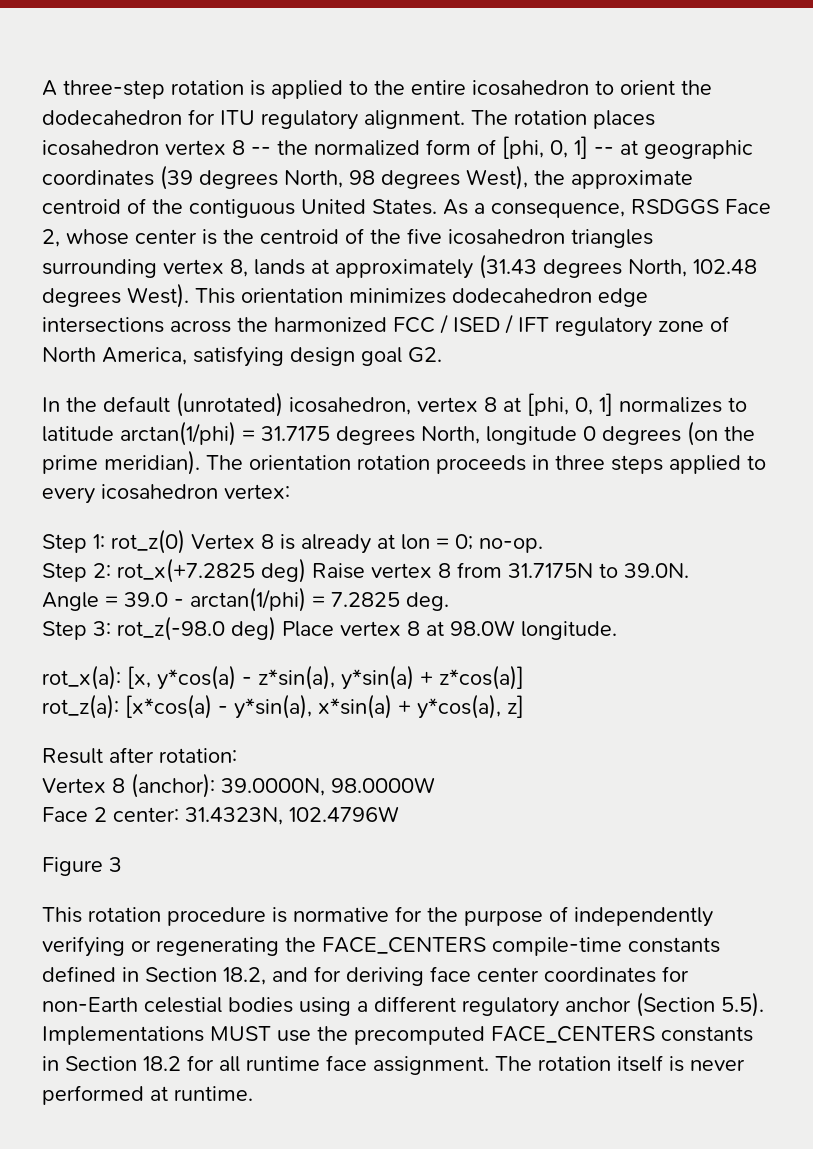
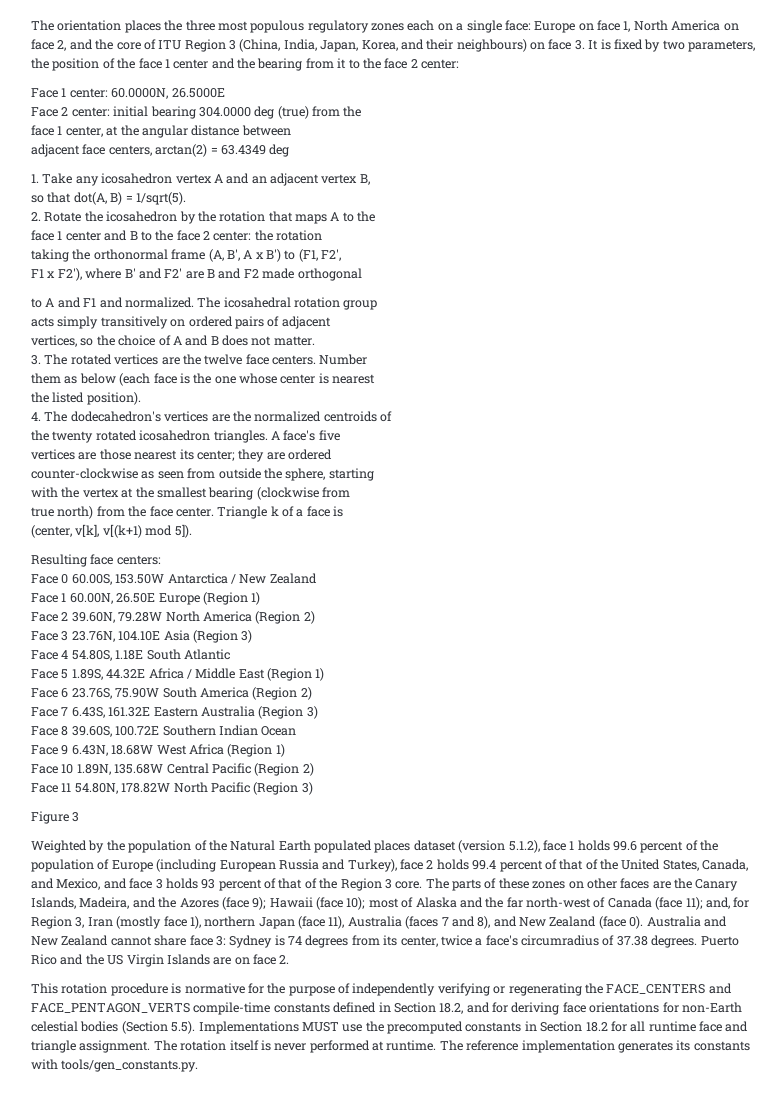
- A three-step rotation is applied to the entire icosahedron to orient the dodecahedron for ITU regulatory alignment. The rotation places icosahedron vertex 8 -- the normalized form of [phi, 0, 1] -- at geographic coordinates (39 degrees North, 98 degrees West), the approximate centroid of the contiguous United States. As a consequence, RSDGGS Face 2, whose center is the centroid of the five icosahedron triangles surrounding vertex 8, lands at approximately (31.43 degrees North, 102.48 degrees West). This orientation minimizes dodecahedron edge intersections across the harmonized FCC / ISED / IFT regulatory zone of North America, satisfying design goal G2.
- In the default (unrotated) icosahedron, vertex 8 at [phi, 0, 1] normalizes to latitude arctan(1/phi) = 31.7175 degrees North, longitude 0 degrees (on the prime meridian). The orientation rotation proceeds in three steps applied to every icosahedron vertex:
- Step 1: rot_z(0) Vertex 8 is already at lon = 0; no-op.
- Step 2: rot_x(+7.2825 deg) Raise vertex 8 from 31.7175N to 39.0N.
- Angle = 39.0 - arctan(1/phi) = 7.2825 deg.
- Step 3: rot_z(-98.0 deg) Place vertex 8 at 98.0W longitude.
- rot_x(a): [x, y*cos(a) - z*sin(a), y*sin(a) + z*cos(a)]
- rot_z(a): [x*cos(a) - y*sin(a), x*sin(a) + y*cos(a), z]
- Result after rotation:
- Vertex 8 (anchor): 39.0000N, 98.0000W
- Face 2 center: 31.4323N, 102.4796W
+ The orientation places the three most populous regulatory zones each on a single face: Europe on face 1, North America on face 2, and the core of ITU Region 3 (China, India, Japan, Korea, and their neighbours) on face 3. It is fixed by two parameters, the position of the face 1 center and the bearing from it to the face 2 center:
+ Face 1 center: 60.0000N, 26.5000E
+ Face 2 center: initial bearing 304.0000 deg (true) from the
+ face 1 center, at the angular distance between
+ adjacent face centers, arctan(2) = 63.4349 deg
+ 1. Take any icosahedron vertex A and an adjacent vertex B,
+ so that dot(A, B) = 1/sqrt(5).
+ 2. Rotate the icosahedron by the rotation that maps A to the
+ face 1 center and B to the face 2 center: the rotation
+ taking the orthonormal frame (A, B', A x B') to (F1, F2',
+ F1 x F2'), where B' and F2' are B and F2 made orthogonal
+ to A and F1 and normalized. The icosahedral rotation group
+ acts simply transitively on ordered pairs of adjacent
+ vertices, so the choice of A and B does not matter.
+ 3. The rotated vertices are the twelve face centers. Number
+ them as below (each face is the one whose center is nearest
+ the listed position).
+ 4. The dodecahedron's vertices are the normalized centroids of
+ the twenty rotated icosahedron triangles. A face's five
+ vertices are those nearest its center; they are ordered
+ counter-clockwise as seen from outside the sphere, starting
+ with the vertex at the smallest bearing (clockwise from
+ true north) from the face center. Triangle k of a face is
+ (center, v[k], v[(k+1) mod 5]).
+ Resulting face centers:
+ Face 0 60.00S, 153.50W Antarctica / New Zealand
+ Face 1 60.00N, 26.50E Europe (Region 1)
+ Face 2 39.60N, 79.28W North America (Region 2)
+ Face 3 23.76N, 104.10E Asia (Region 3)
+ Face 4 54.80S, 1.18E South Atlantic
+ Face 5 1.89S, 44.32E Africa / Middle East (Region 1)
+ Face 6 23.76S, 75.90W South America (Region 2)
+ Face 7 6.43S, 161.32E Eastern Australia (Region 3)
+ Face 8 39.60S, 100.72E Southern Indian Ocean
+ Face 9 6.43N, 18.68W West Africa (Region 1)
+ Face 10 1.89N, 135.68W Central Pacific (Region 2)
+ Face 11 54.80N, 178.82W North Pacific (Region 3)
  Figure 3
+ Weighted by the population of the Natural Earth populated places dataset (version 5.1.2), face 1 holds 99.6 percent of the population of Europe (including European Russia and Turkey), face 2 holds 99.4 percent of that of the United States, Canada, and Mexico, and face 3 holds 93 percent of that of the Region 3 core. The parts of these zones on other faces are the Canary Islands, Madeira, and the Azores (face 9); Hawaii (face 10); most of Alaska and the far north-west of Canada (face 11); and, for Region 3, Iran (mostly face 1), northern Japan (face 11), Australia (faces 7 and 8), and New Zealand (face 0). Australia and New Zealand cannot share face 3: Sydney is 74 degrees from its center, twice a face's circumradius of 37.38 degrees. Puerto Rico and the US Virgin Islands are on face 2.
- This rotation procedure is normative for the purpose of independently verifying or regenerating the FACE_CENTERS compile-time constants defined in Section 18.2, and for deriving face center coordinates for non-Earth celestial bodies using a different regulatory anchor (Section 5.5). Implementations MUST use the precomputed FACE_CENTERS constants in Section 18.2 for all runtime face assignment.
+ This rotation procedure is normative for the purpose of independently verifying or regenerating the FACE_CENTERS and FACE_PENTAGON_VERTS compile-time constants defined in Section 18.2, and for deriving face orientations for non-Earth celestial bodies (Section 5.5). Implementations MUST use the precomputed constants in Section 18.2 for all runtime face and triangle assignment.
+ The reference implementation generates its constants with tools/gen_constants.py.

